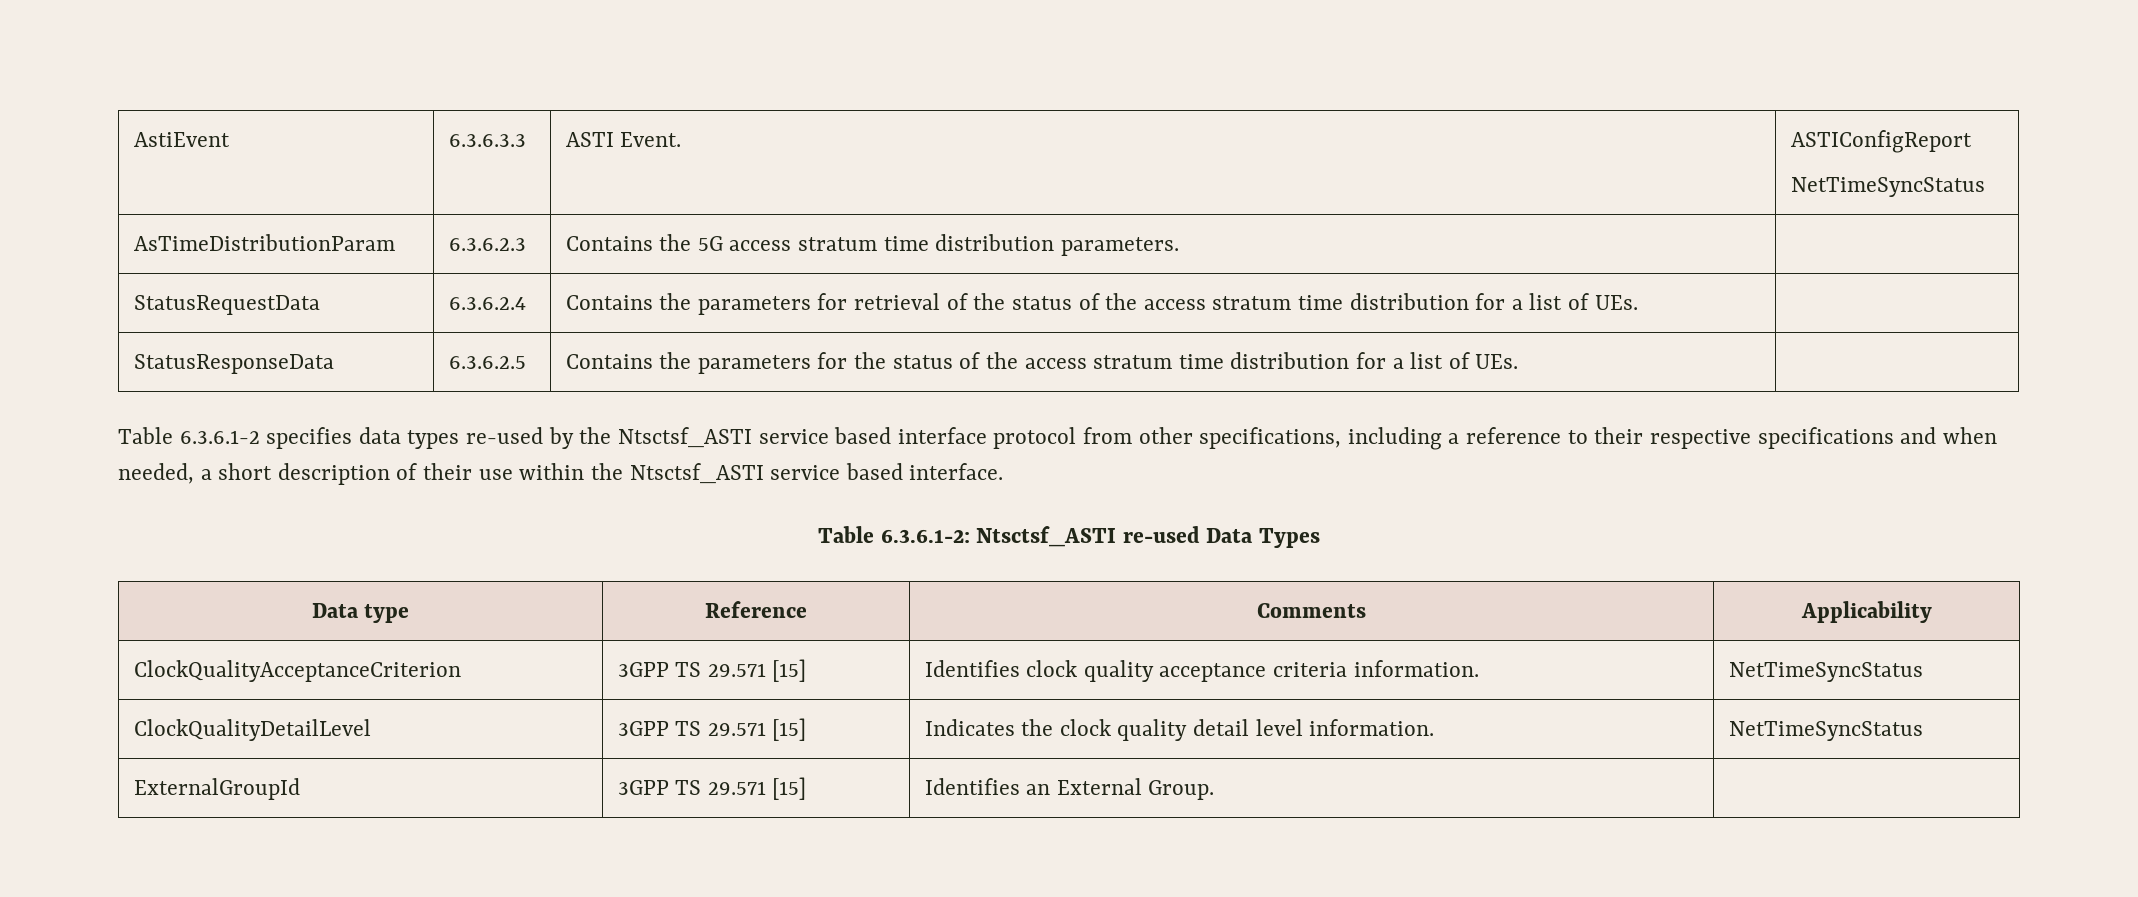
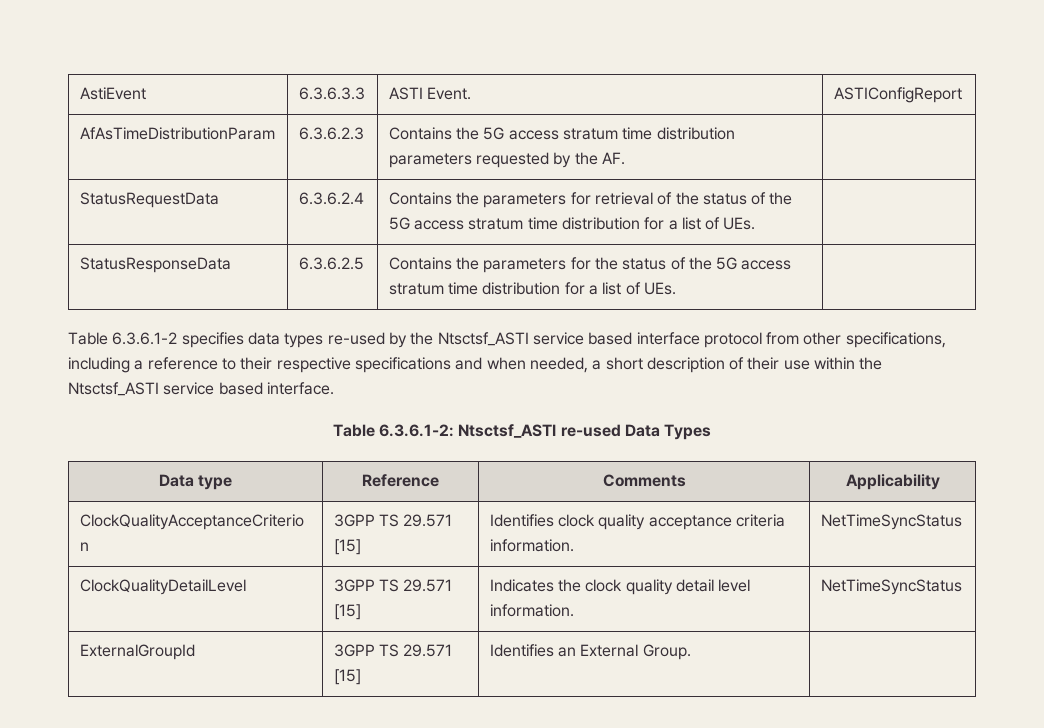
  AstiEvent | 6.3.6.3.3 | ASTI Event. | ASTIConfigReport
- NetTimeSyncStatus
- AsTimeDistributionParam | 6.3.6.2.3 | Contains the 5G access stratum time distribution parameters. |
+ AfAsTimeDistributionParam | 6.3.6.2.3 | Contains the 5G access stratum time distribution parameters requested by the AF. |
- StatusRequestData | 6.3.6.2.4 | Contains the parameters for retrieval of the status of the access stratum time distribution for a list of UEs. |
+ StatusRequestData | 6.3.6.2.4 | Contains the parameters for retrieval of the status of the 5G access stratum time distribution for a list of UEs. |
- StatusResponseData | 6.3.6.2.5 | Contains the parameters for the status of the access stratum time distribution for a list of UEs. |
+ StatusResponseData | 6.3.6.2.5 | Contains the parameters for the status of the 5G access stratum time distribution for a list of UEs. |

